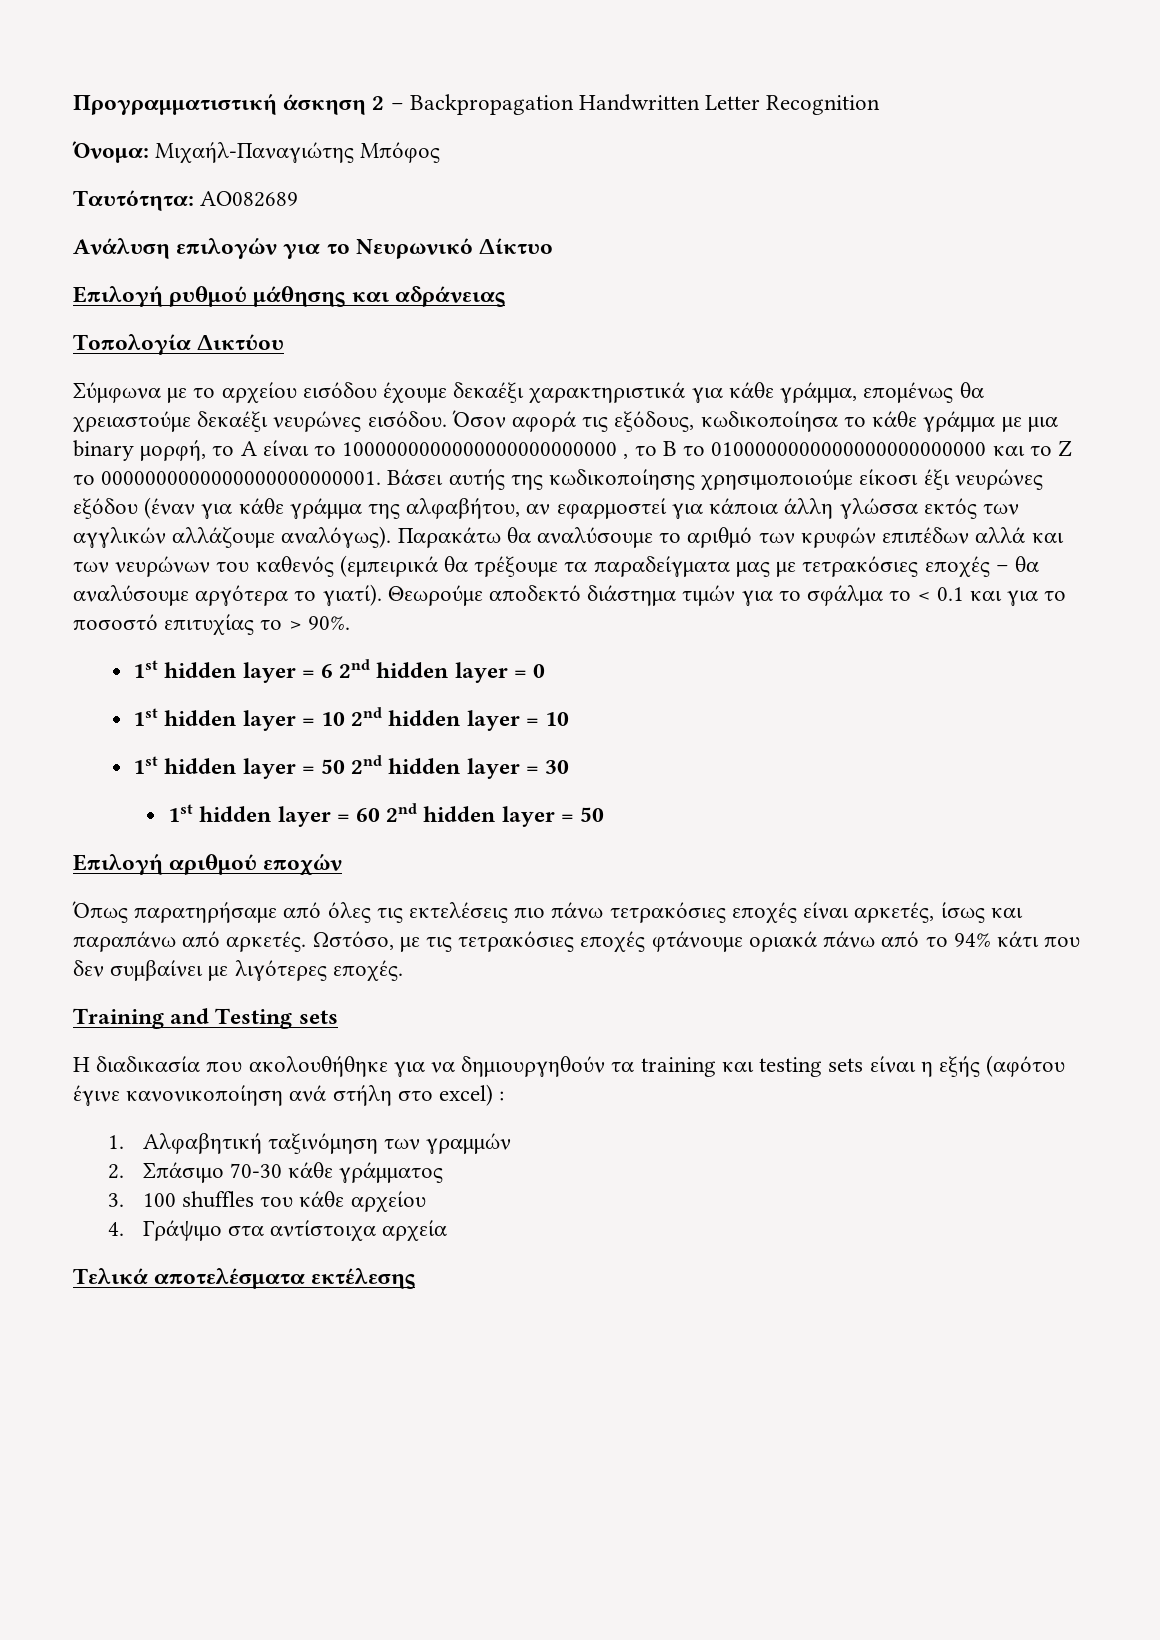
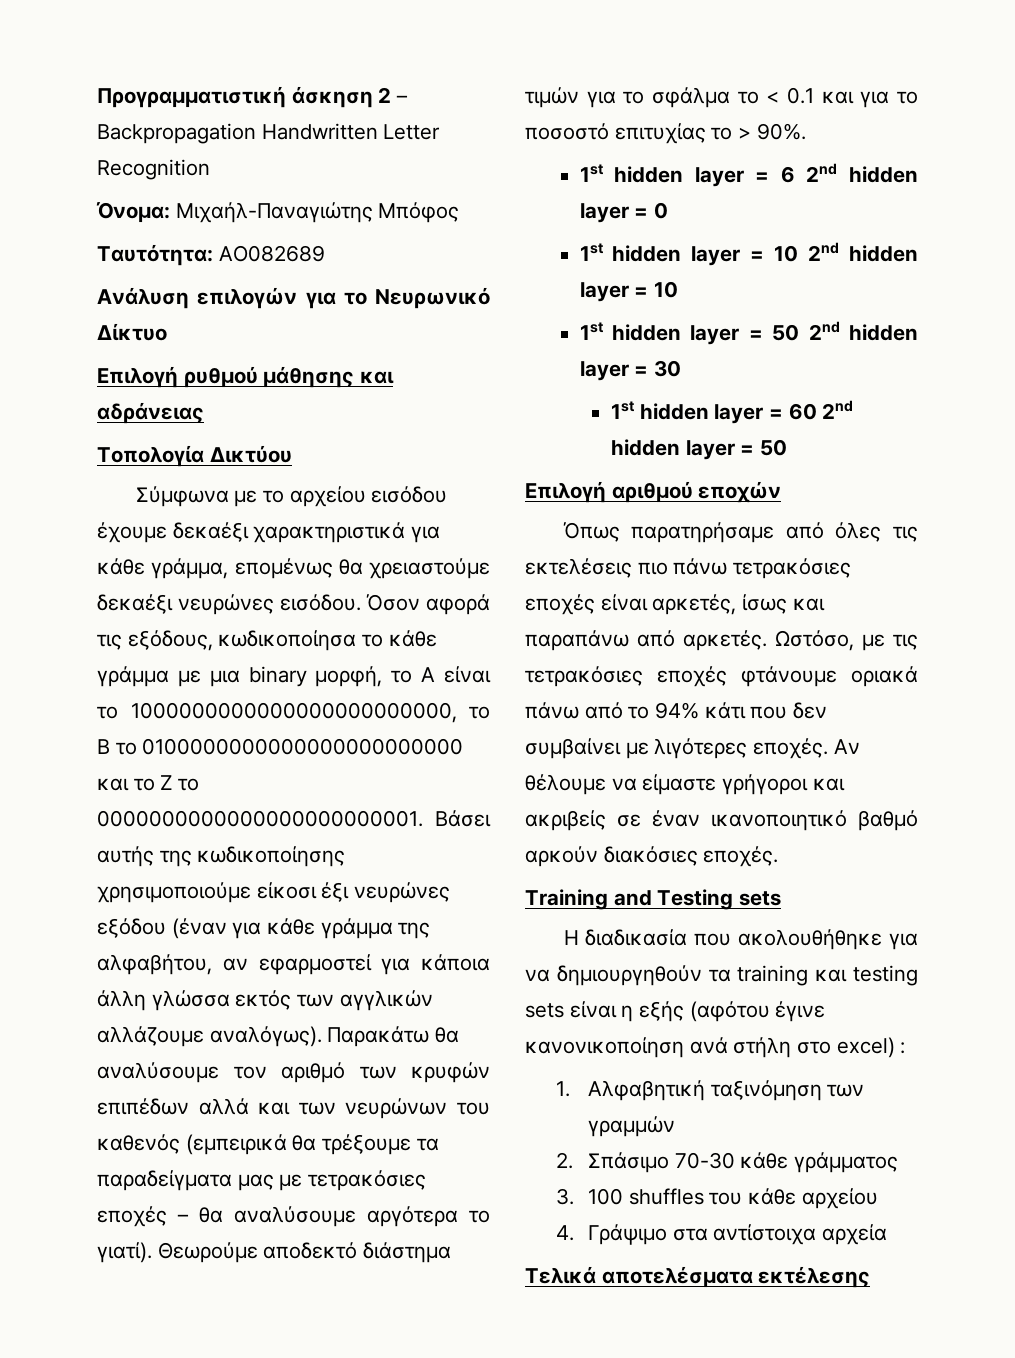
- Όσον αφορά τις εξόδους, κωδικοποίησα το κάθε γράμμα με μια binary μορφή, το Α είναι το 1000000000000000000000000 , το Β το 0100000000000000000000000 και το Ζ το 0000000000000000000000001.
+ Όσον αφορά τις εξόδους, κωδικοποίησα το κάθε γράμμα με μια binary μορφή, το Α είναι το 1000000000000000000000000, το Β το 0100000000000000000000000 και το Ζ το 0000000000000000000000001.
- Παρακάτω θα αναλύσουμε το αριθμό των κρυφών επιπέδων αλλά και των νευρώνων του καθενός (εμπειρικά θα τρέξουμε τα παραδείγματα μας με τετρακόσιες εποχές – θα αναλύσουμε αργότερα το γιατί).
+ Παρακάτω θα αναλύσουμε τον αριθμό των κρυφών επιπέδων αλλά και των νευρώνων του καθενός (εμπειρικά θα τρέξουμε τα παραδείγματα μας με τετρακόσιες εποχές – θα αναλύσουμε αργότερα το γιατί).
+ Αν θέλουμε να είμαστε γρήγοροι και ακριβείς σε έναν ικανοποιητικό βαθμό αρκούν διακόσιες εποχές.

